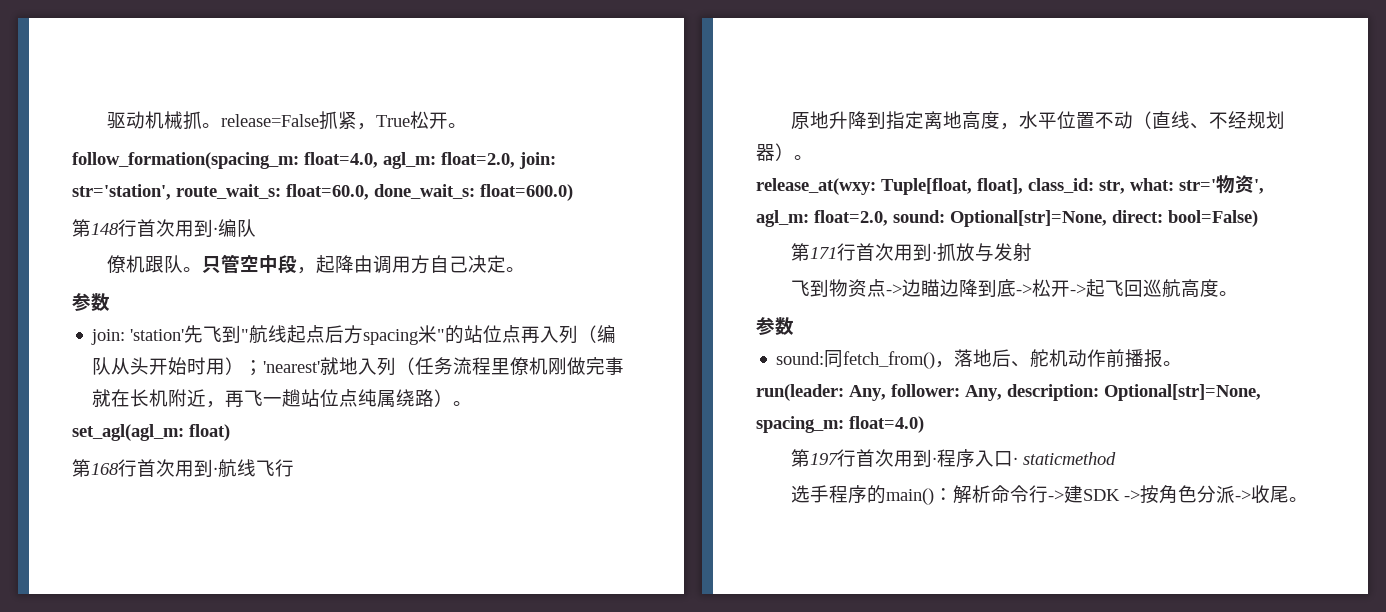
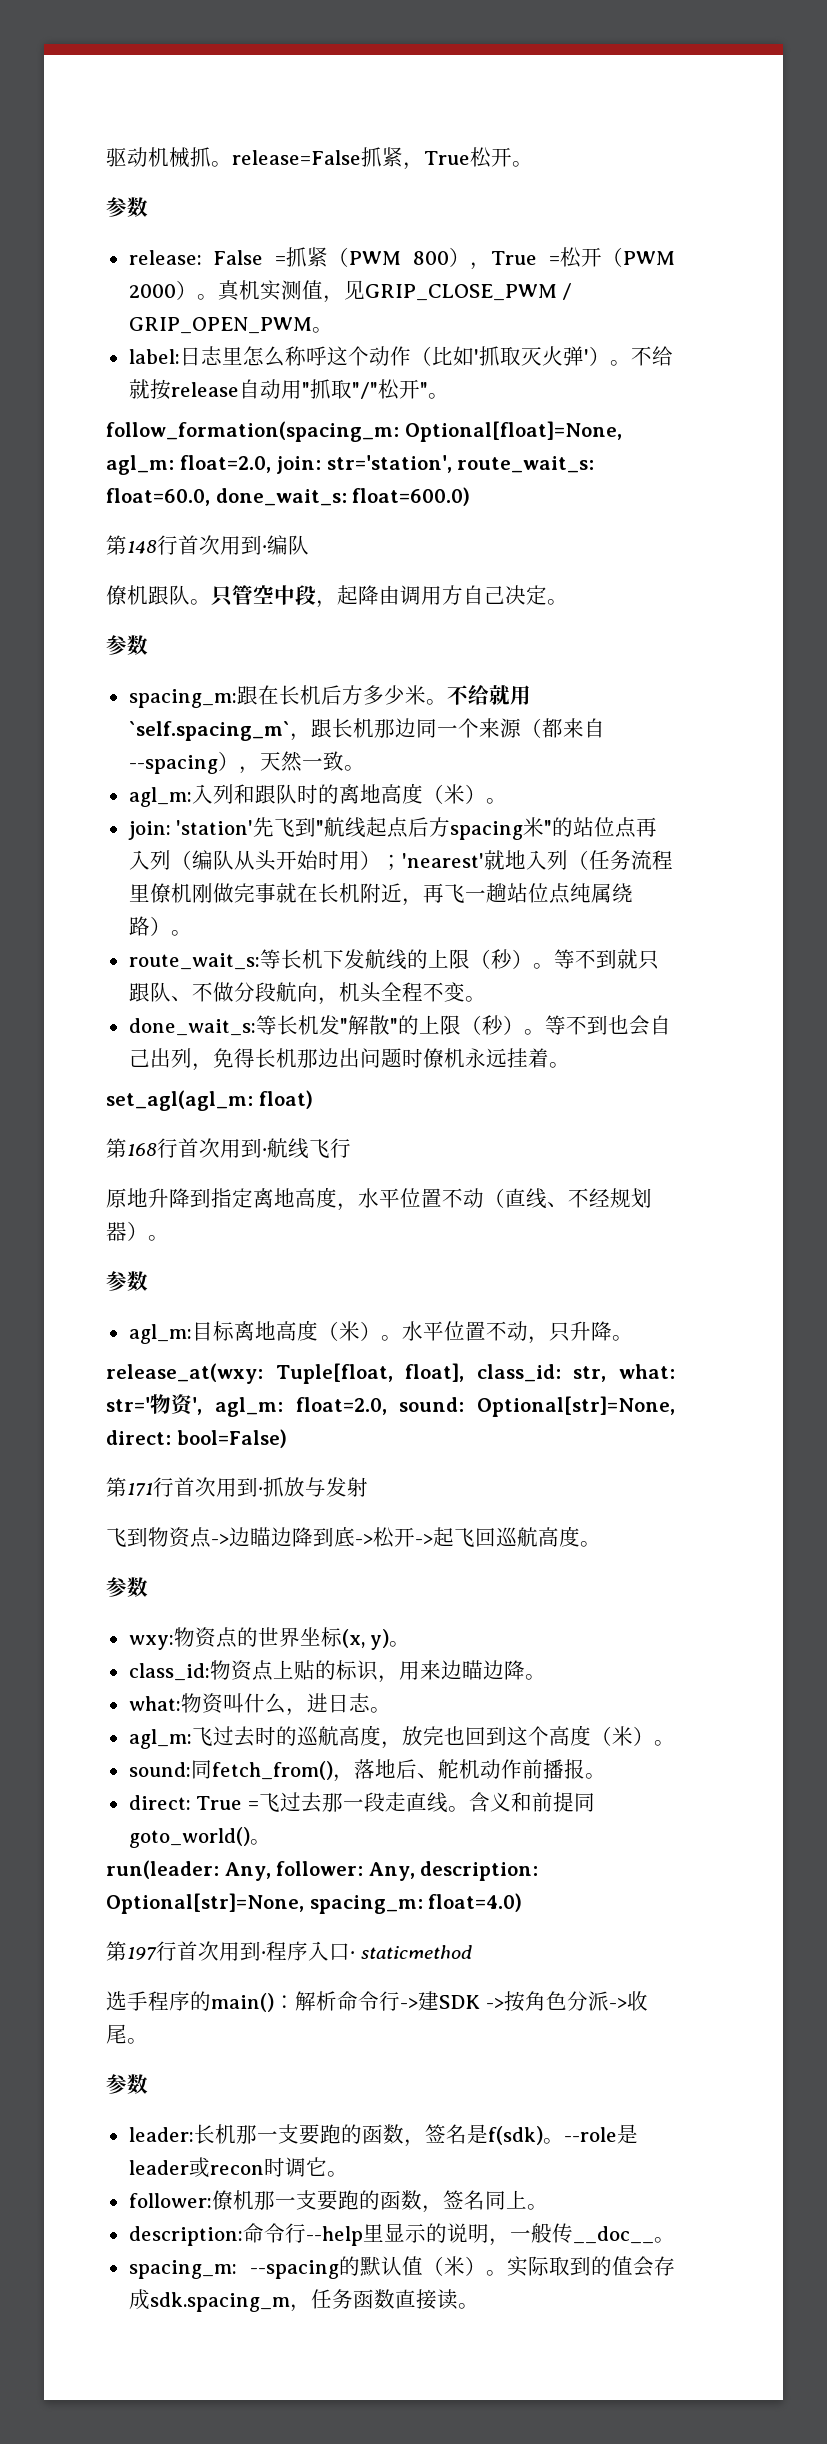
  驱动机械抓。release=False抓紧，True松开。
+ 参数
+ release: False =抓紧（PWM 800），True =松开（PWM 2000）。真机实测值，见GRIP_CLOSE_PWM / GRIP_OPEN_PWM。
+ label:日志里怎么称呼这个动作（比如'抓取灭火弹'）。不给就按release自动用"抓取"/"松开"。
- follow_formation(spacing_m: float=4.0, agl_m: float=2.0, join: str='station', route_wait_s: float=60.0, done_wait_s: float=600.0)
+ follow_formation(spacing_m: Optional[float]=None, agl_m: float=2.0, join: str='station', route_wait_s: float=60.0, done_wait_s: float=600.0)
+ spacing_m:跟在长机后方多少米。不给就用`self.spacing_m`，跟长机那边同一个来源（都来自--spacing），天然一致。
+ agl_m:入列和跟队时的离地高度（米）。
+ route_wait_s:等长机下发航线的上限（秒）。等不到就只跟队、不做分段航向，机头全程不变。
+ done_wait_s:等长机发"解散"的上限（秒）。等不到也会自己出列，免得长机那边出问题时僚机永远挂着。
  原地升降到指定离地高度，水平位置不动（直线、不经规划器）。
+ 参数
+ agl_m:目标离地高度（米）。水平位置不动，只升降。
+ wxy:物资点的世界坐标(x, y)。
+ class_id:物资点上贴的标识，用来边瞄边降。
+ what:物资叫什么，进日志。
+ agl_m:飞过去时的巡航高度，放完也回到这个高度（米）。
+ direct: True =飞过去那一段走直线。含义和前提同goto_world()。
  选手程序的main()：解析命令行->建SDK ->按角色分派->收尾。
+ 参数
+ leader:长机那一支要跑的函数，签名是f(sdk)。--role是leader或recon时调它。
+ follower:僚机那一支要跑的函数，签名同上。
+ description:命令行--help里显示的说明，一般传__doc__。
+ spacing_m: --spacing的默认值（米）。实际取到的值会存成sdk.spacing_m，任务函数直接读。

